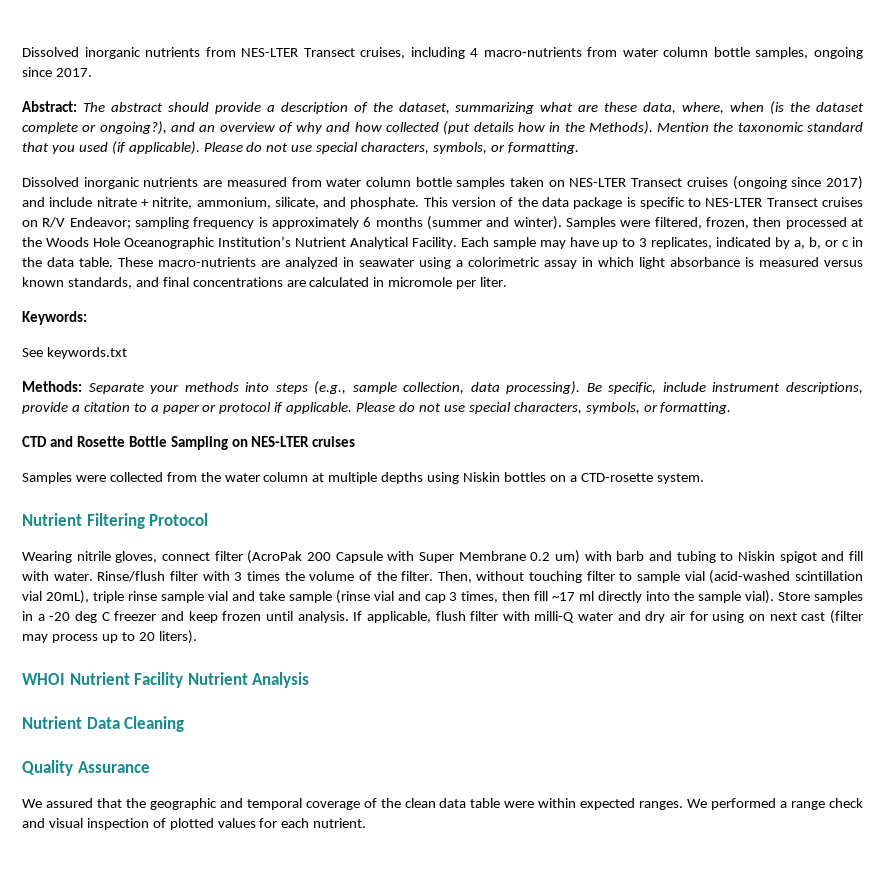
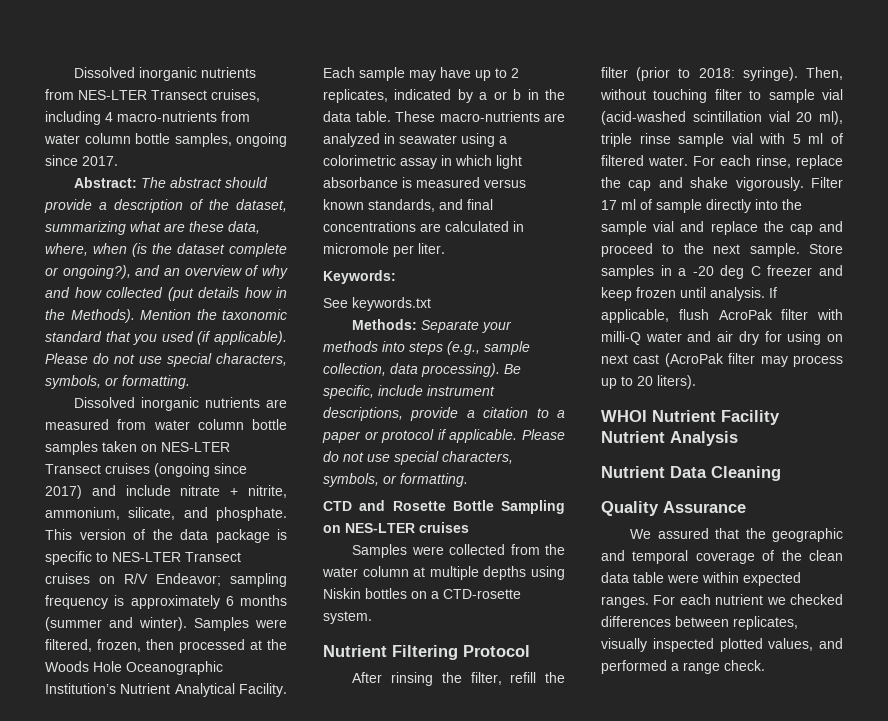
- Each sample may have up to 3 replicates, indicated by a, b, or c in the data table.
+ Each sample may have up to 2 replicates, indicated by a or b in the data table.
- Wearing nitrile gloves, connect filter (AcroPak 200 Capsule with Super Membrane 0.2 um) with barb and tubing to Niskin spigot and fill with water. Rinse/flush filter with 3 times the volume of the filter.
+ After rinsing the filter, refill the filter (prior to 2018: syringe).
- Then, without touching filter to sample vial (acid-washed scintillation vial 20mL), triple rinse sample vial and take sample (rinse vial and cap 3 times, then fill ~17 ml directly into the sample vial).
+ Then, without touching filter to sample vial (acid-washed scintillation vial 20 ml), triple rinse sample vial with 5 ml of filtered water. For each rinse, replace the cap and shake vigorously. Filter 17 ml of sample directly into the sample vial and replace the cap and proceed to the next sample.
- If applicable, flush filter with milli-Q water and dry air for using on next cast (filter may process up to 20 liters).
+ If applicable, flush AcroPak filter with milli-Q water and air dry for using on next cast (AcroPak filter may process up to 20 liters).
- We performed a range check and visual inspection of plotted values for each nutrient.
+ For each nutrient we checked differences between replicates, visually inspected plotted values, and performed a range check.

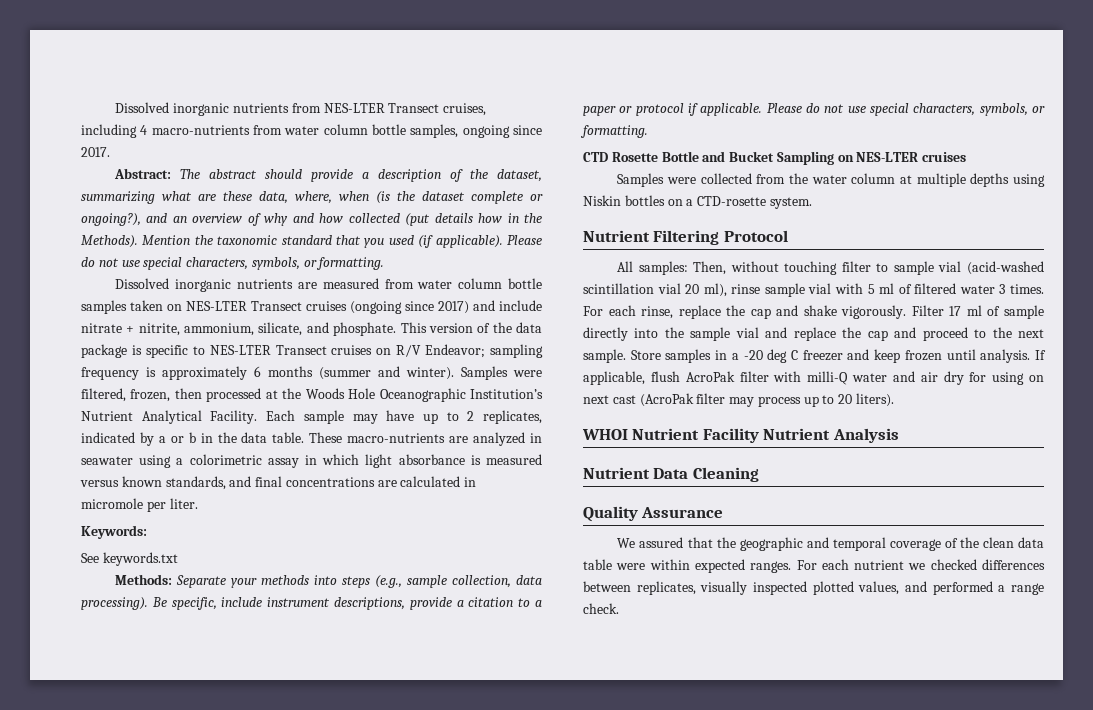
- CTD and Rosette Bottle Sampling on NES-LTER cruises
+ CTD Rosette Bottle and Bucket Sampling on NES-LTER cruises
- After rinsing the filter, refill the filter (prior to 2018: syringe). Then, without touching filter to sample vial (acid-washed scintillation vial 20 ml), triple rinse sample vial with 5 ml of filtered water.
+ All samples: Then, without touching filter to sample vial (acid-washed scintillation vial 20 ml), rinse sample vial with 5 ml of filtered water 3 times.

